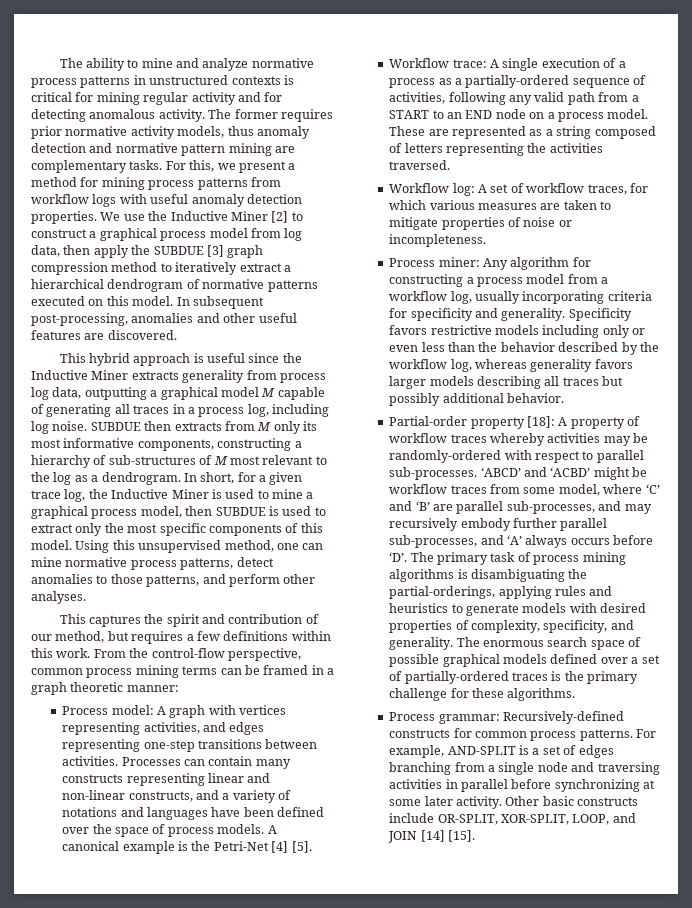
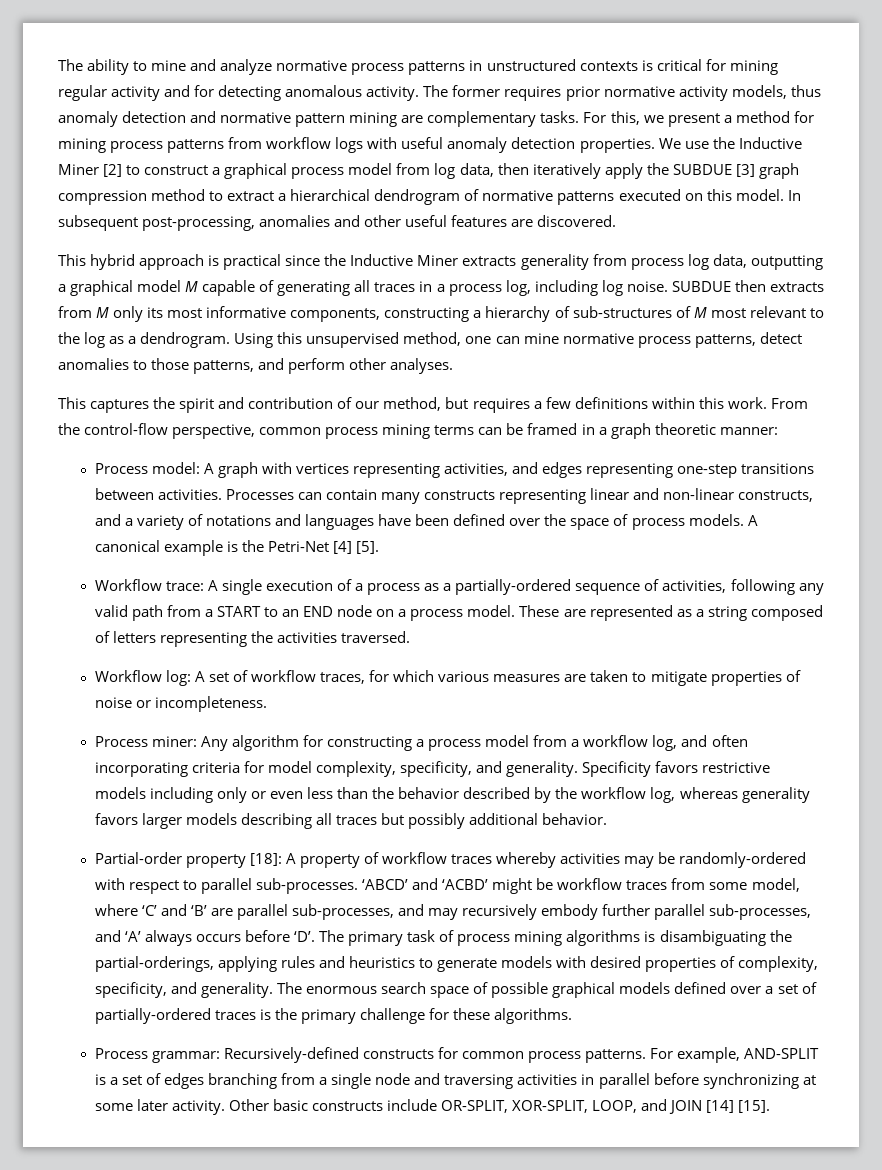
- We use the Inductive Miner [2] to construct a graphical process model from log data, then apply the SUBDUE [3] graph compression method to iteratively extract a hierarchical dendrogram of normative patterns executed on this model.
+ We use the Inductive Miner [2] to construct a graphical process model from log data, then iteratively apply the SUBDUE [3] graph compression method to extract a hierarchical dendrogram of normative patterns executed on this model.
- This hybrid approach is useful since the Inductive Miner extracts generality from process log data, outputting a graphical model M capable of generating all traces in a process log, including log noise.
+ This hybrid approach is practical since the Inductive Miner extracts generality from process log data, outputting a graphical model M capable of generating all traces in a process log, including log noise.
- In short, for a given trace log, the Inductive Miner is used to mine a graphical process model, then SUBDUE is used to extract only the most specific components of this model.
- Process miner: Any algorithm for constructing a process model from a workflow log, usually incorporating criteria for specificity and generality.
+ Process miner: Any algorithm for constructing a process model from a workflow log, and often incorporating criteria for model complexity, specificity, and generality.

